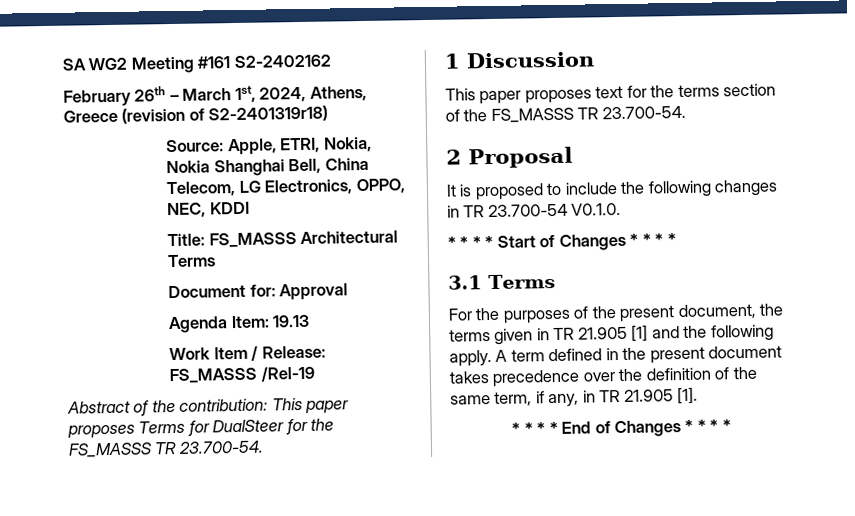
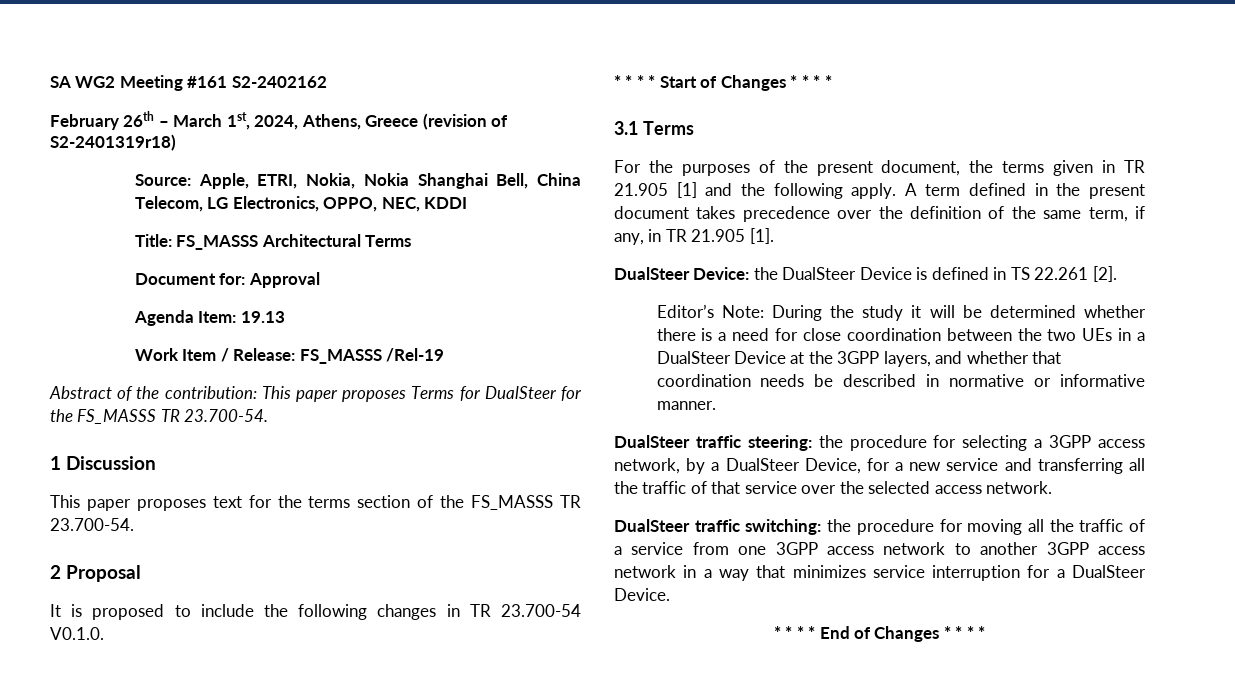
+ DualSteer Device: the DualSteer Device is defined in TS 22.261 [2].
+ Editor’s Note: During the study it will be determined whether there is a need for close coordination between the two UEs in a DualSteer Device at the 3GPP layers, and whether that coordination needs be described in normative or informative manner.
+ DualSteer traffic steering: the procedure for selecting a 3GPP access network, by a DualSteer Device, for a new service and transferring all the traffic of that service over the selected access network.
+ DualSteer traffic switching: the procedure for moving all the traffic of a service from one 3GPP access network to another 3GPP access network in a way that minimizes service interruption for a DualSteer Device.

